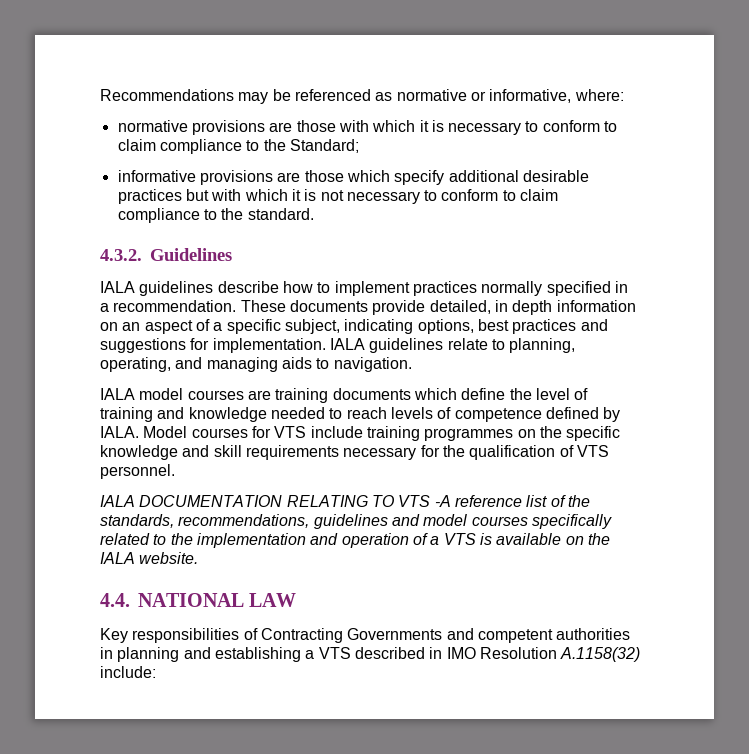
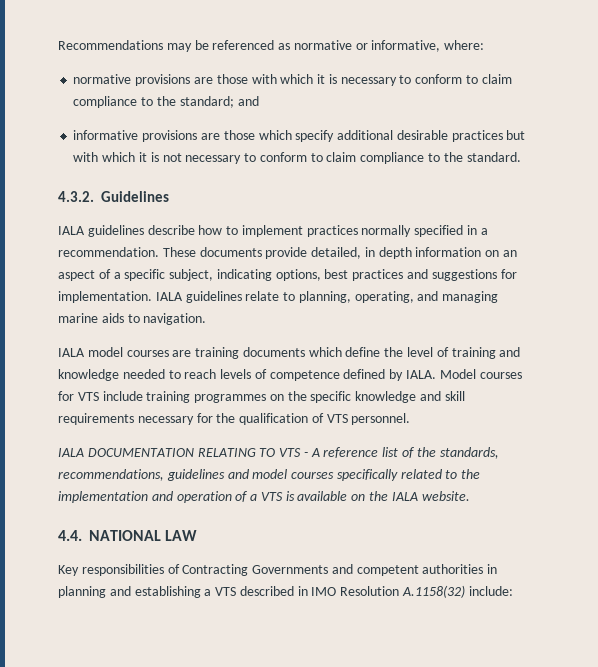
- normative provisions are those with which it is necessary to conform to claim compliance to the Standard;
+ normative provisions are those with which it is necessary to conform to claim compliance to the standard; and
- IALA guidelines relate to planning, operating, and managing aids to navigation.
+ IALA guidelines relate to planning, operating, and managing marine aids to navigation.
- IALA DOCUMENTATION RELATING TO VTS -A reference list of the standards, recommendations, guidelines and model courses specifically related to the implementation and operation of a VTS is available on the IALA website.
+ IALA DOCUMENTATION RELATING TO VTS - A reference list of the standards, recommendations, guidelines and model courses specifically related to the implementation and operation of a VTS is available on the IALA website.

